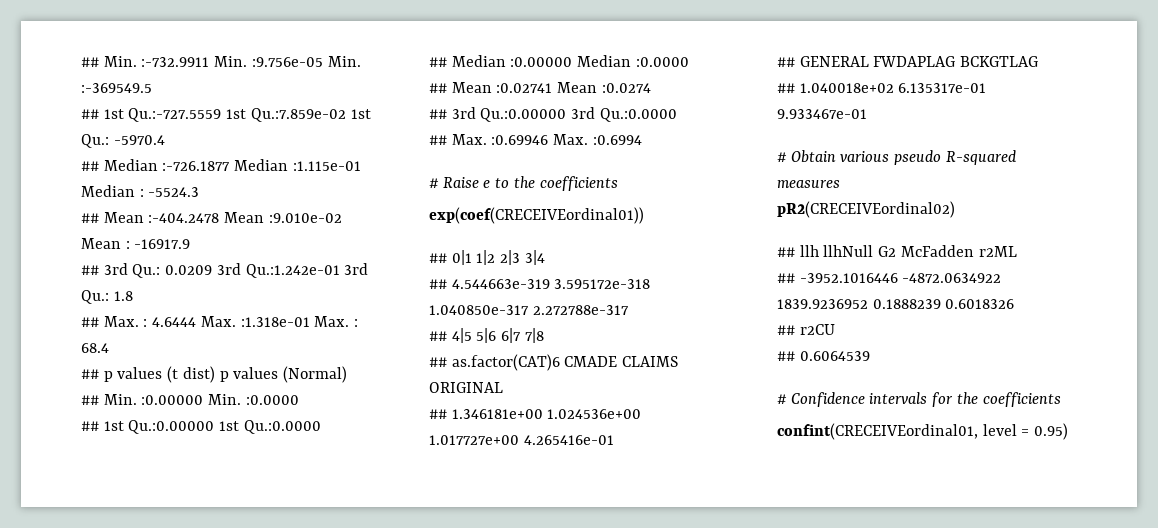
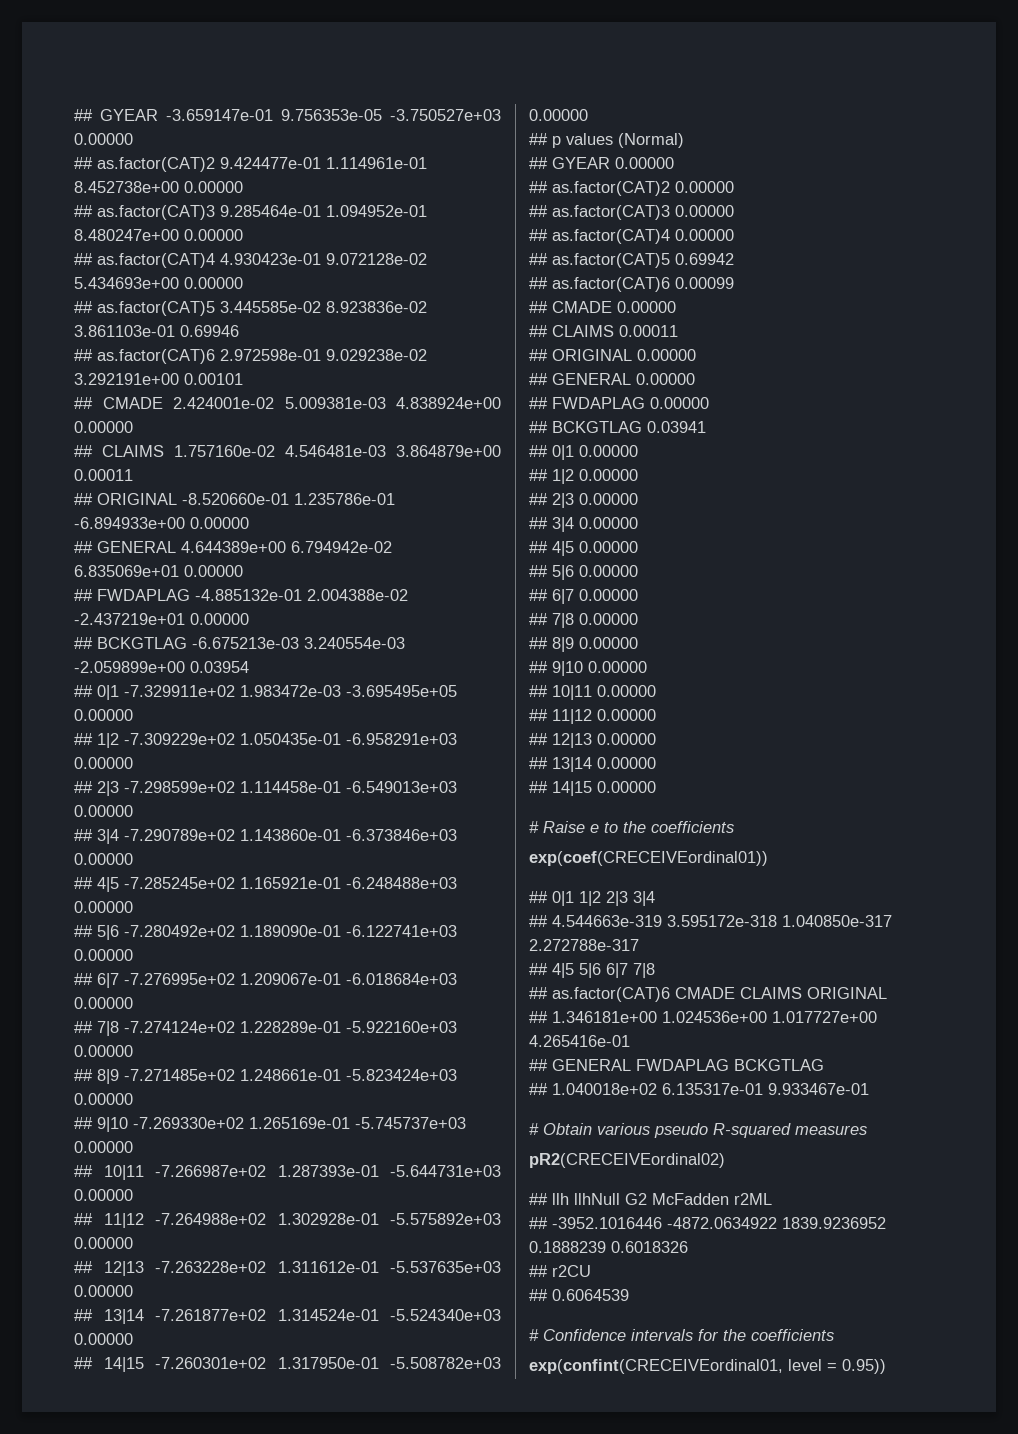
- ## Min. :-732.9911 Min. :9.756e-05 Min. :-369549.5
- ## 1st Qu.:-727.5559 1st Qu.:7.859e-02 1st Qu.: -5970.4
- ## Median :-726.1877 Median :1.115e-01 Median : -5524.3
- ## Mean :-404.2478 Mean :9.010e-02 Mean : -16917.9
- ## 3rd Qu.: 0.0209 3rd Qu.:1.242e-01 3rd Qu.: 1.8
- ## Max. : 4.6444 Max. :1.318e-01 Max. : 68.4
- ## p values (t dist) p values (Normal)
- ## Min. :0.00000 Min. :0.0000
- ## 1st Qu.:0.00000 1st Qu.:0.0000
- ## Median :0.00000 Median :0.0000
- ## Mean :0.02741 Mean :0.0274
- ## 3rd Qu.:0.00000 3rd Qu.:0.0000
- ## Max. :0.69946 Max. :0.6994
+ ## GYEAR -3.659147e-01 9.756353e-05 -3.750527e+03 0.00000
+ ## as.factor(CAT)2 9.424477e-01 1.114961e-01 8.452738e+00 0.00000
+ ## as.factor(CAT)3 9.285464e-01 1.094952e-01 8.480247e+00 0.00000
+ ## as.factor(CAT)4 4.930423e-01 9.072128e-02 5.434693e+00 0.00000
+ ## as.factor(CAT)5 3.445585e-02 8.923836e-02 3.861103e-01 0.69946
+ ## as.factor(CAT)6 2.972598e-01 9.029238e-02 3.292191e+00 0.00101
+ ## CMADE 2.424001e-02 5.009381e-03 4.838924e+00 0.00000
+ ## CLAIMS 1.757160e-02 4.546481e-03 3.864879e+00 0.00011
+ ## ORIGINAL -8.520660e-01 1.235786e-01 -6.894933e+00 0.00000
+ ## GENERAL 4.644389e+00 6.794942e-02 6.835069e+01 0.00000
+ ## FWDAPLAG -4.885132e-01 2.004388e-02 -2.437219e+01 0.00000
+ ## BCKGTLAG -6.675213e-03 3.240554e-03 -2.059899e+00 0.03954
+ ## 0|1 -7.329911e+02 1.983472e-03 -3.695495e+05 0.00000
+ ## 1|2 -7.309229e+02 1.050435e-01 -6.958291e+03 0.00000
+ ## 2|3 -7.298599e+02 1.114458e-01 -6.549013e+03 0.00000
+ ## 3|4 -7.290789e+02 1.143860e-01 -6.373846e+03 0.00000
+ ## 4|5 -7.285245e+02 1.165921e-01 -6.248488e+03 0.00000
+ ## 5|6 -7.280492e+02 1.189090e-01 -6.122741e+03 0.00000
+ ## 6|7 -7.276995e+02 1.209067e-01 -6.018684e+03 0.00000
+ ## 7|8 -7.274124e+02 1.228289e-01 -5.922160e+03 0.00000
+ ## 8|9 -7.271485e+02 1.248661e-01 -5.823424e+03 0.00000
+ ## 9|10 -7.269330e+02 1.265169e-01 -5.745737e+03 0.00000
+ ## 10|11 -7.266987e+02 1.287393e-01 -5.644731e+03 0.00000
+ ## 11|12 -7.264988e+02 1.302928e-01 -5.575892e+03 0.00000
+ ## 12|13 -7.263228e+02 1.311612e-01 -5.537635e+03 0.00000
+ ## 13|14 -7.261877e+02 1.314524e-01 -5.524340e+03 0.00000
+ ## 14|15 -7.260301e+02 1.317950e-01 -5.508782e+03 0.00000
+ ## p values (Normal)
+ ## GYEAR 0.00000
+ ## as.factor(CAT)2 0.00000
+ ## as.factor(CAT)3 0.00000
+ ## as.factor(CAT)4 0.00000
+ ## as.factor(CAT)5 0.69942
+ ## as.factor(CAT)6 0.00099
+ ## CMADE 0.00000
+ ## CLAIMS 0.00011
+ ## ORIGINAL 0.00000
+ ## GENERAL 0.00000
+ ## FWDAPLAG 0.00000
+ ## BCKGTLAG 0.03941
+ ## 0|1 0.00000
+ ## 1|2 0.00000
+ ## 2|3 0.00000
+ ## 3|4 0.00000
+ ## 4|5 0.00000
+ ## 5|6 0.00000
+ ## 6|7 0.00000
+ ## 7|8 0.00000
+ ## 8|9 0.00000
+ ## 9|10 0.00000
+ ## 10|11 0.00000
+ ## 11|12 0.00000
+ ## 12|13 0.00000
+ ## 13|14 0.00000
+ ## 14|15 0.00000
- confint(CRECEIVEordinal01, level = 0.95)
+ exp(confint(CRECEIVEordinal01, level = 0.95))

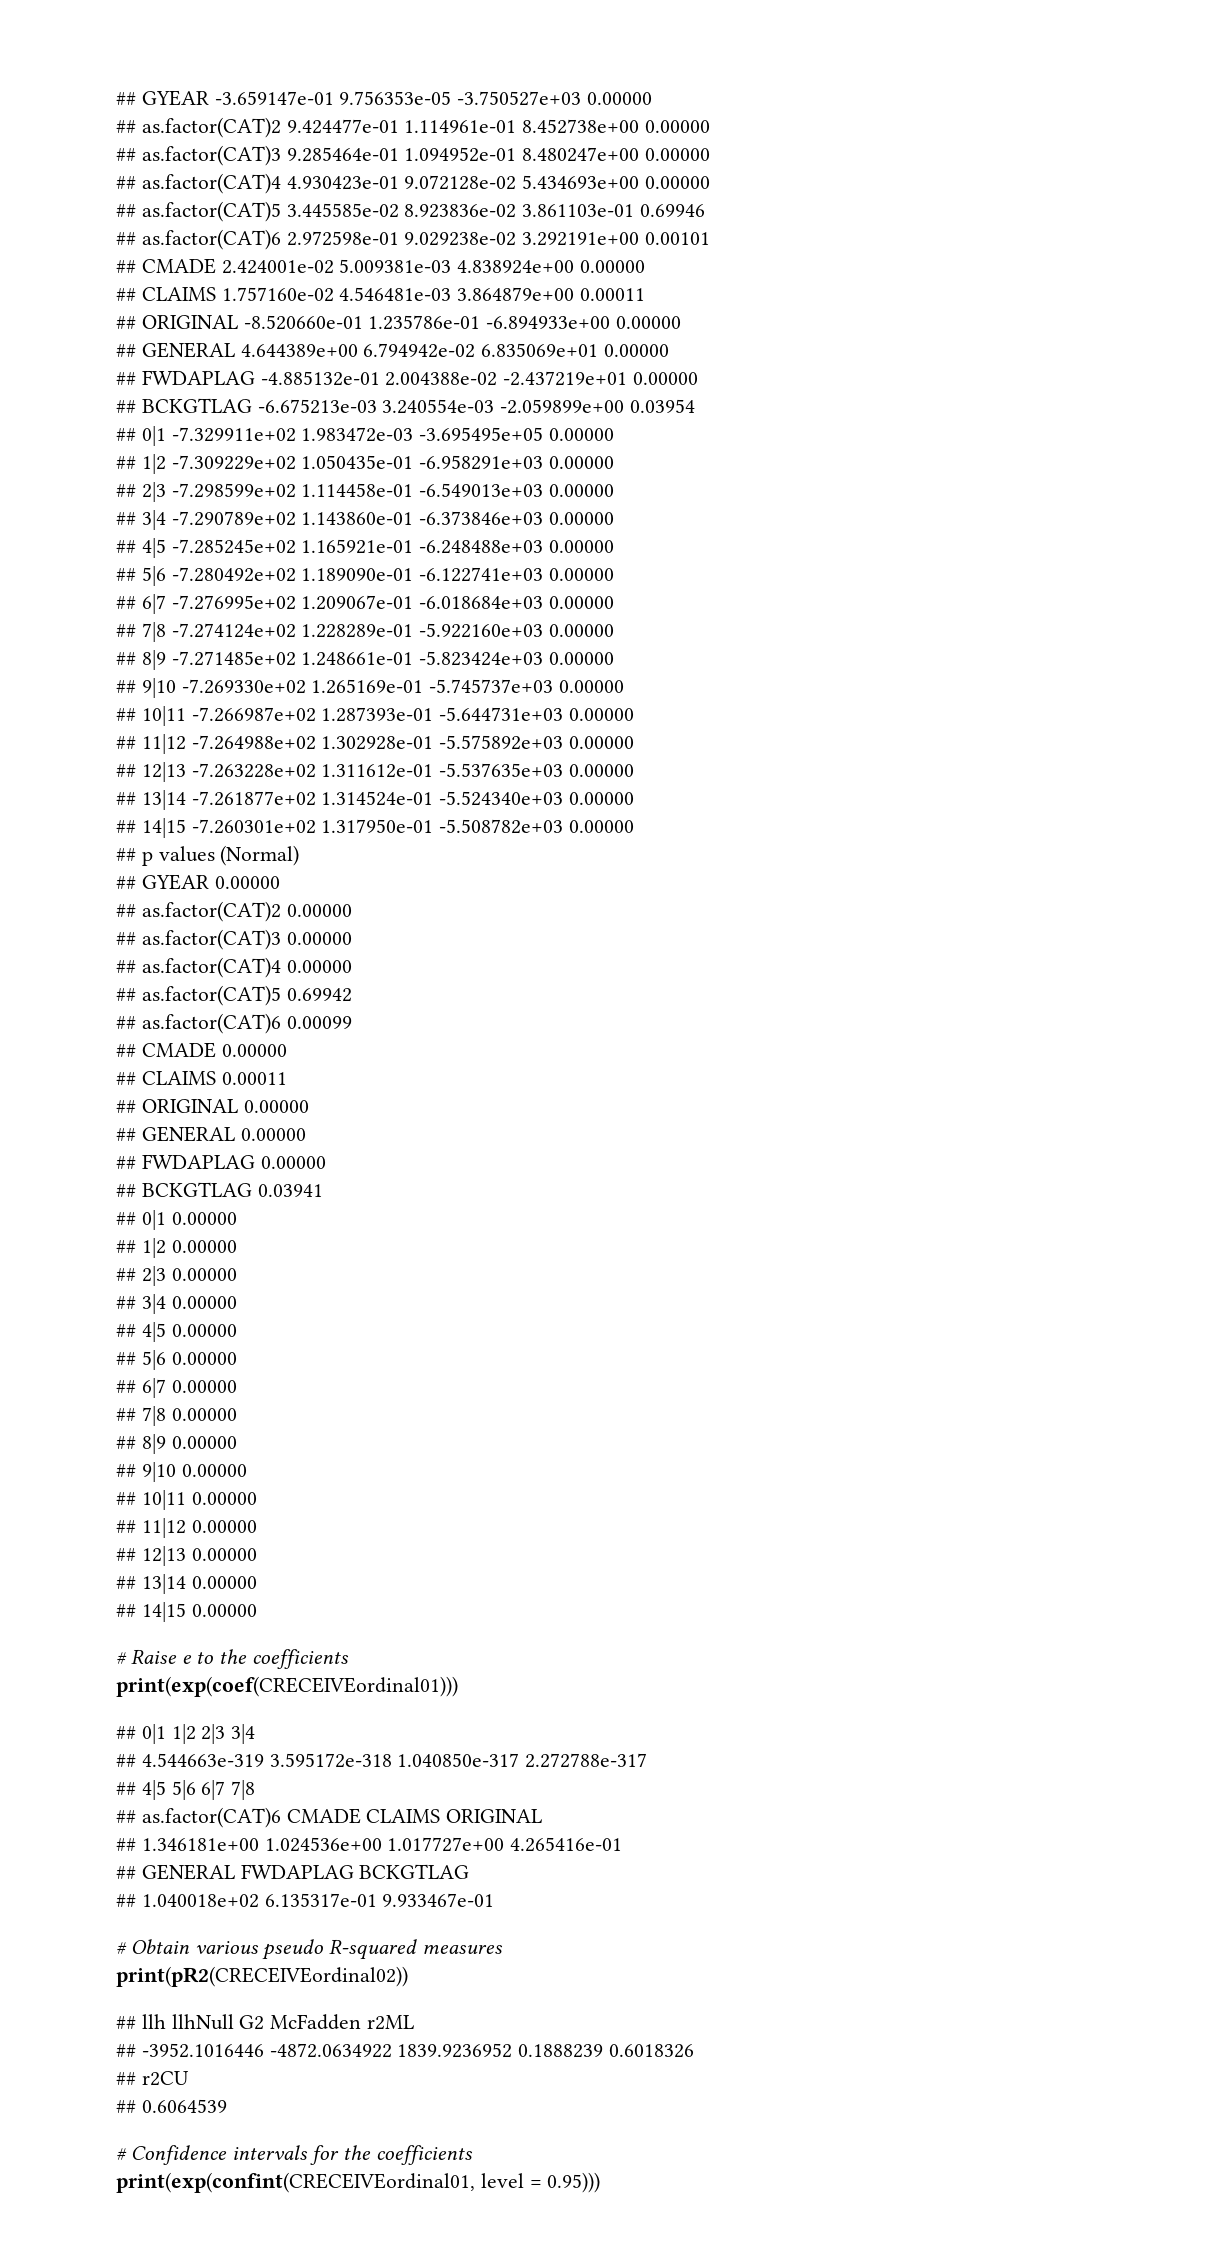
- exp(coef(CRECEIVEordinal01))
+ print(exp(coef(CRECEIVEordinal01)))
- pR2(CRECEIVEordinal02)
+ print(pR2(CRECEIVEordinal02))
- exp(confint(CRECEIVEordinal01, level = 0.95))
+ print(exp(confint(CRECEIVEordinal01, level = 0.95)))

